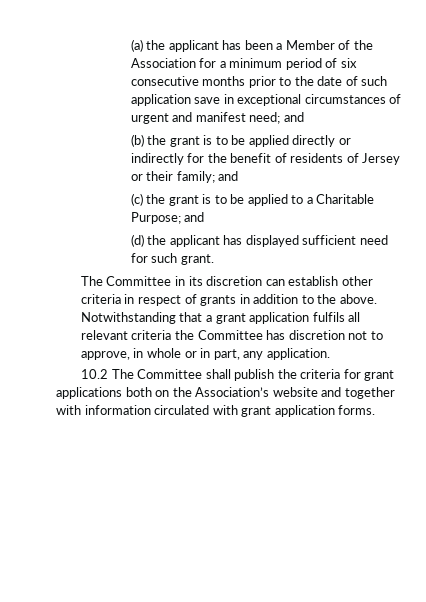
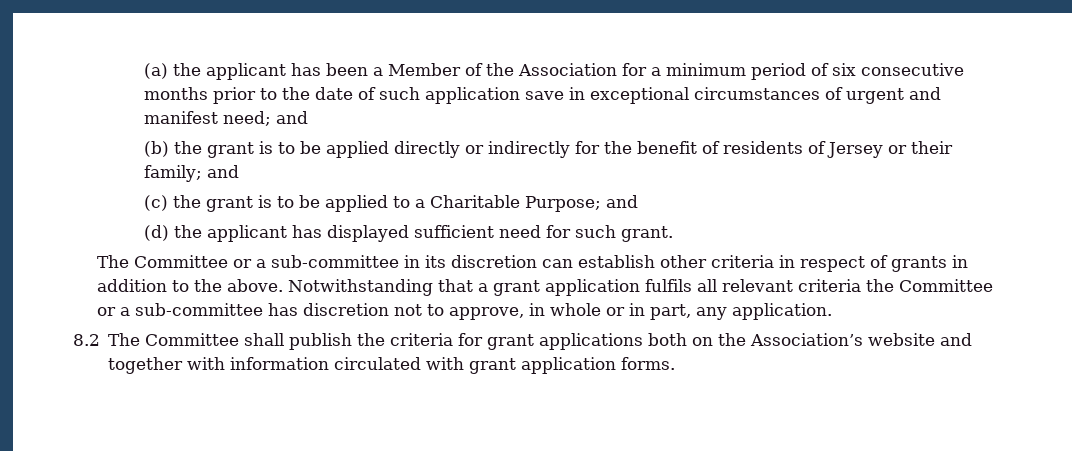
- The Committee in its discretion can establish other criteria in respect of grants in addition to the above.
+ The Committee or a sub-committee in its discretion can establish other criteria in respect of grants in addition to the above.
- Notwithstanding that a grant application fulfils all relevant criteria the Committee has discretion not to approve, in whole or in part, any application.
+ Notwithstanding that a grant application fulfils all relevant criteria the Committee or a sub-committee has discretion not to approve, in whole or in part, any application.
- 10.2 The Committee shall publish the criteria for grant applications both on the Association’s website and together with information circulated with grant application forms.
+ 8.2 The Committee shall publish the criteria for grant applications both on the Association’s website and together with information circulated with grant application forms.

